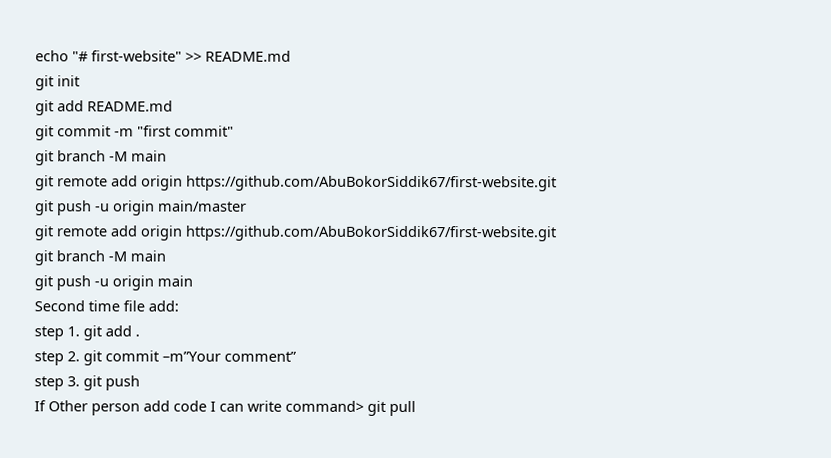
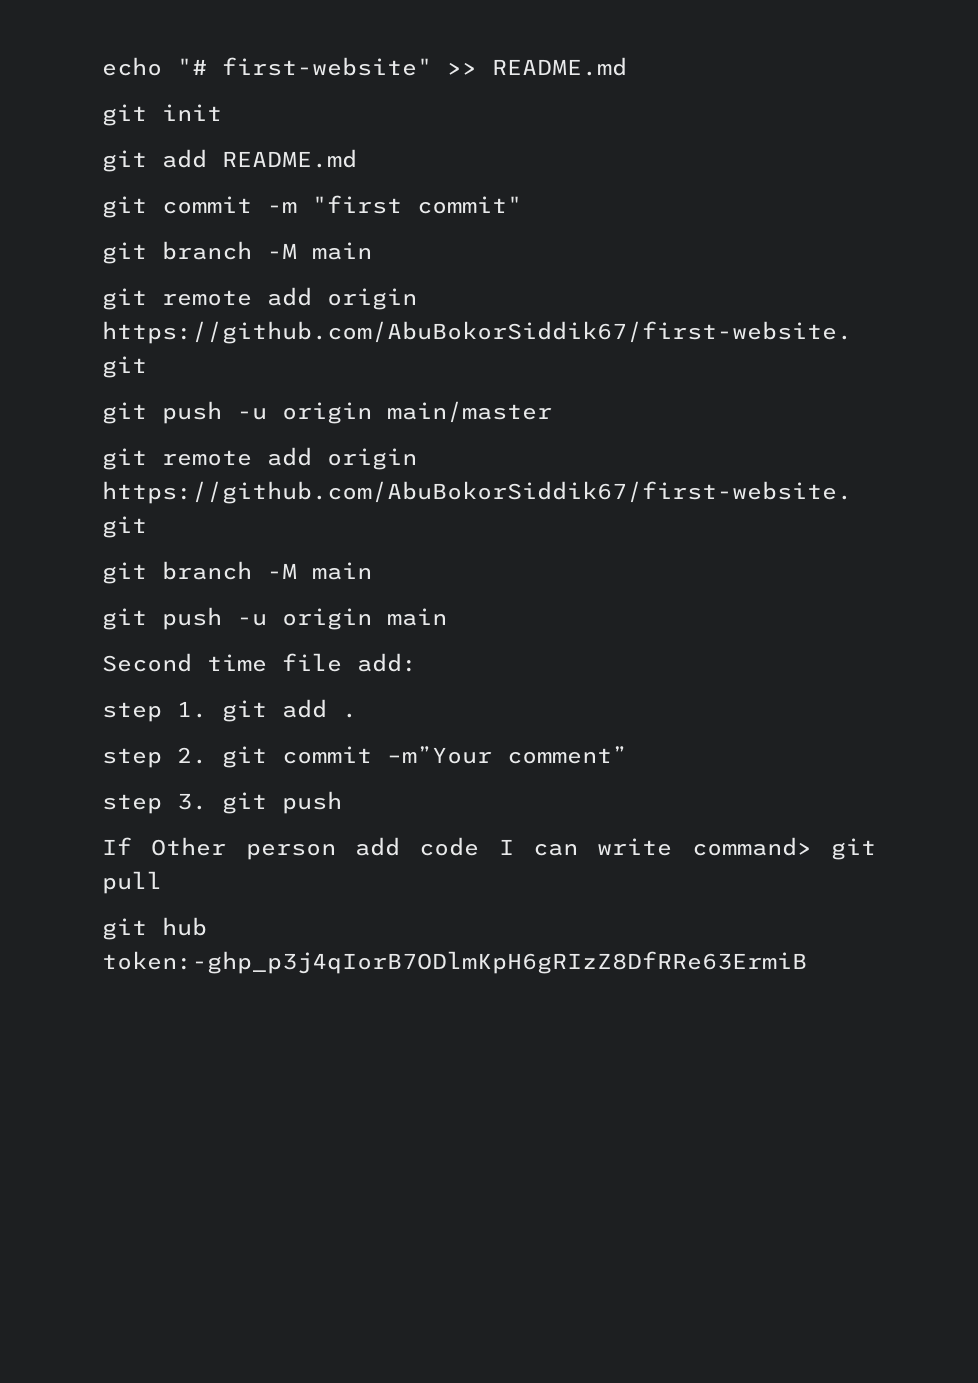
+ git hub token:-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

